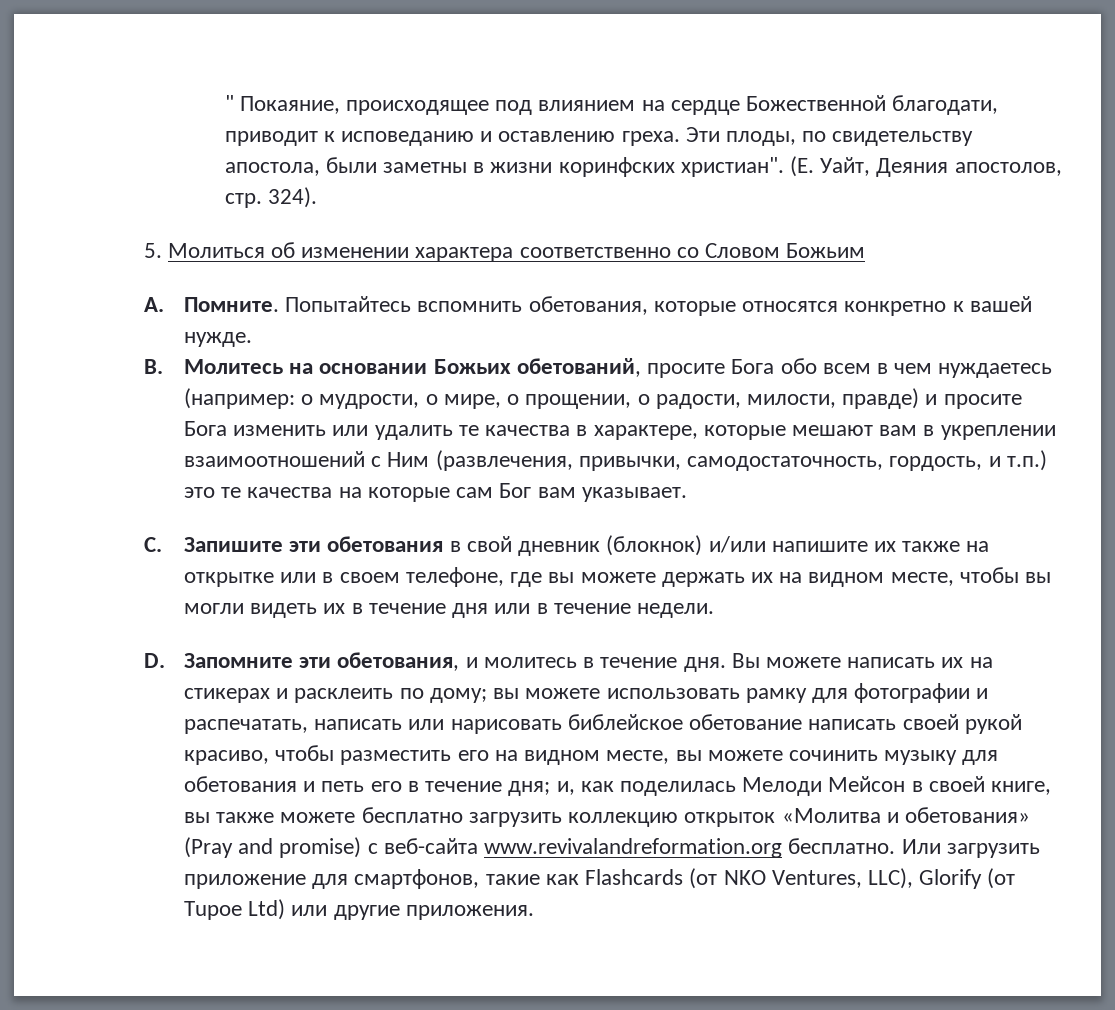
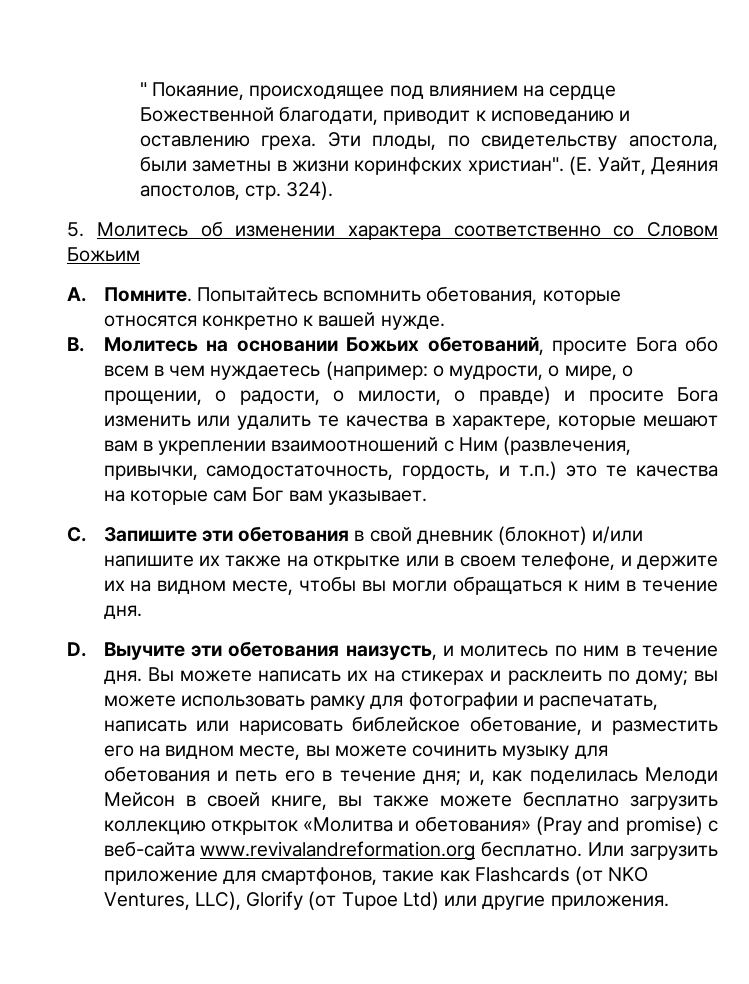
- 5. Молиться об изменении характера соответственно со Словом Божьим
+ 5. Молитесь об изменении характера соответственно со Словом Божьим
- B. Молитесь на основании Божьих обетований, просите Бога обо всем в чем нуждаетесь (например: о мудрости, о мире, о прощении, о радости, милости, правде) и просите Бога изменить или удалить те качества в характере, которые мешают вам в укреплении взаимоотношений с Ним (развлечения, привычки, самодостаточность, гордость, и т.п.) это те качества на которые сам Бог вам указывает.
+ B. Молитесь на основании Божьих обетований, просите Бога обо всем в чем нуждаетесь (например: о мудрости, о мире, о прощении, о радости, о милости, о правде) и просите Бога изменить или удалить те качества в характере, которые мешают вам в укреплении взаимоотношений с Ним (развлечения, привычки, самодостаточность, гордость, и т.п.) это те качества на которые сам Бог вам указывает.
- C. Запишите эти обетования в свой дневник (блокнок) и/или напишите их также на открытке или в своем телефоне, где вы можете держать их на видном месте, чтобы вы могли видеть их в течение дня или в течение недели.
- D. Запомните эти обетования, и молитесь в течение дня.
+ C. Запишите эти обетования в свой дневник (блокнот) и/или напишите их также на открытке или в своем телефоне, и держите их на видном месте, чтобы вы могли обращаться к ним в течение дня.
+ D. Выучите эти обетования наизусть, и молитесь по ним в течение дня.
- вы можете использовать рамку для фотографии и распечатать, написать или нарисовать библейское обетование написать своей рукой красиво, чтобы разместить его на видном месте, вы можете сочинить музыку для обетования и петь его в течение дня;
+ вы можете использовать рамку для фотографии и распечатать, написать или нарисовать библейское обетование, и разместить его на видном месте, вы можете сочинить музыку для обетования и петь его в течение дня;

